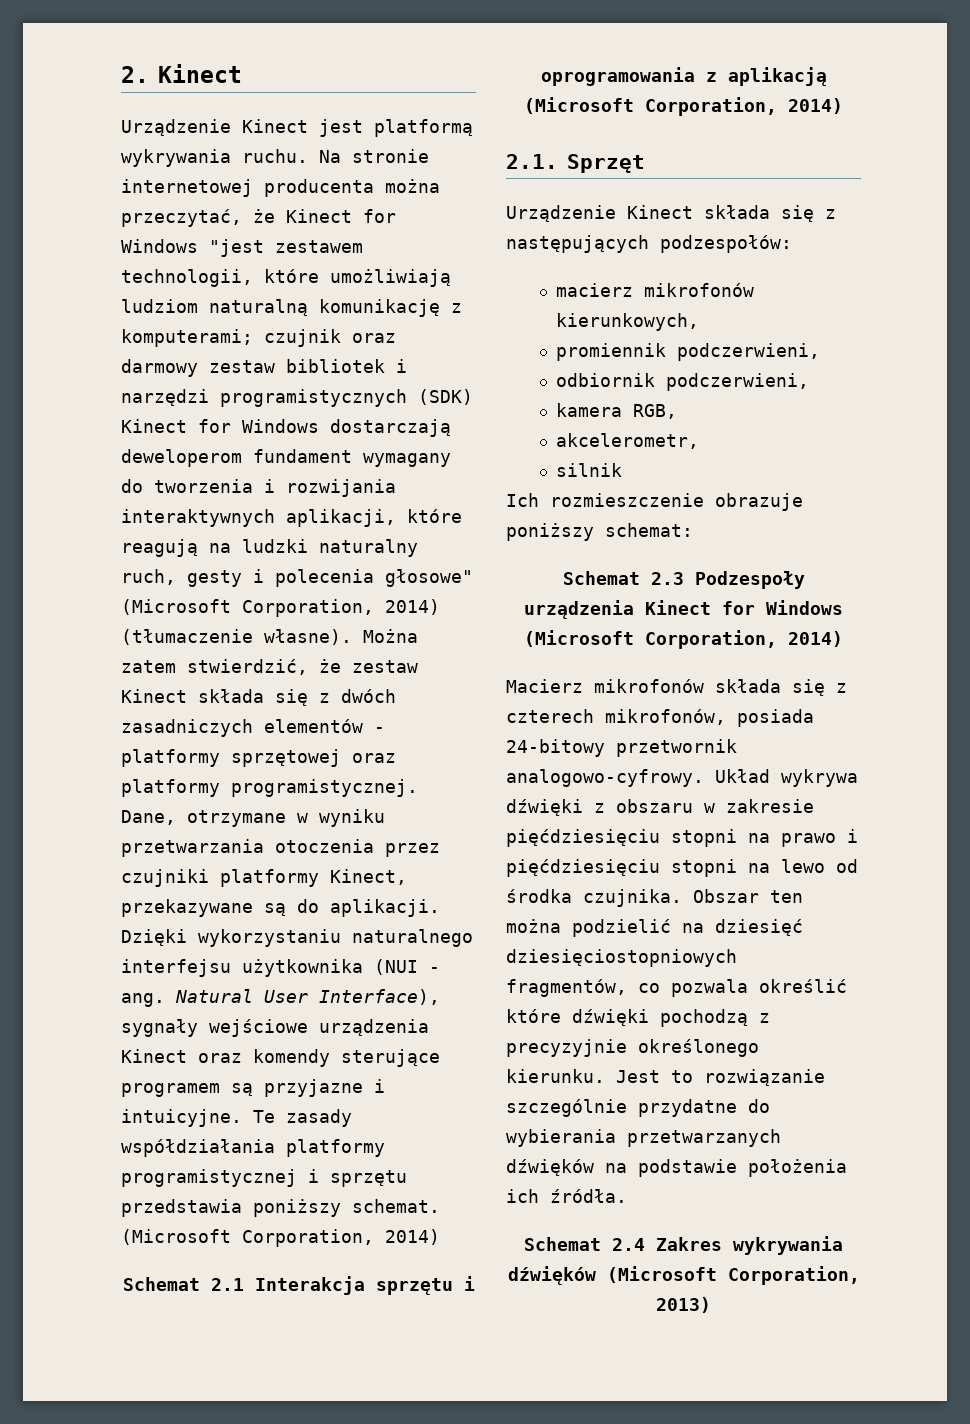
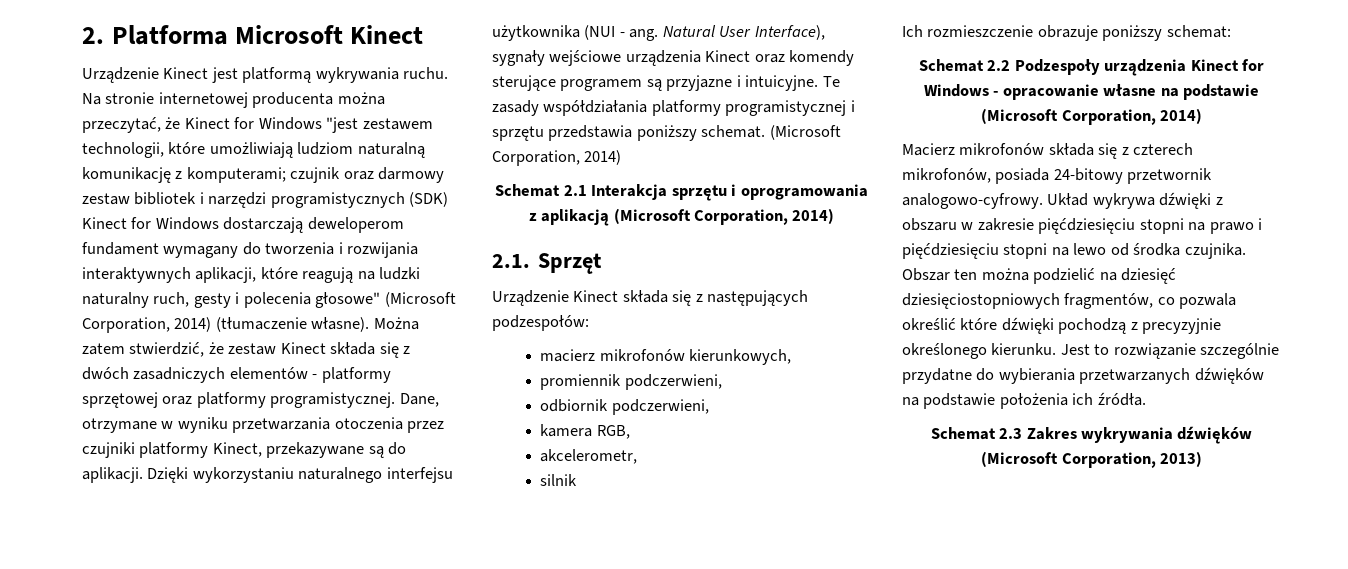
- 2. Kinect
+ 2. Platforma Microsoft Kinect
- Schemat 2.3 Podzespoły urządzenia Kinect for Windows (Microsoft Corporation, 2014)
+ Schemat 2.2 Podzespoły urządzenia Kinect for Windows - opracowanie własne na podstawie (Microsoft Corporation, 2014)
- Schemat 2.4 Zakres wykrywania dźwięków (Microsoft Corporation, 2013)
+ Schemat 2.3 Zakres wykrywania dźwięków (Microsoft Corporation, 2013)

